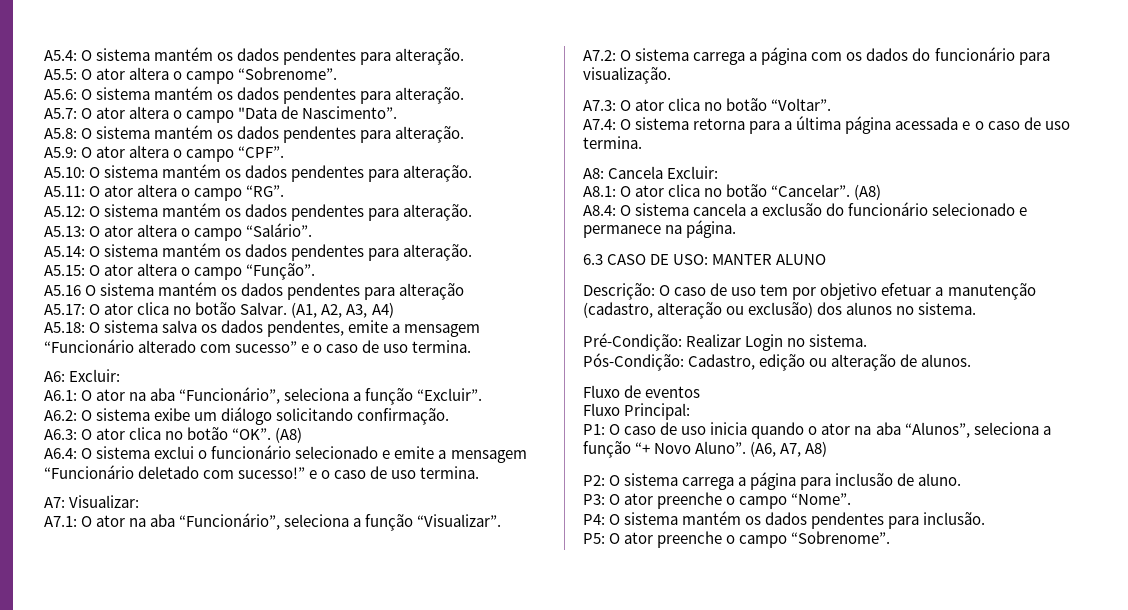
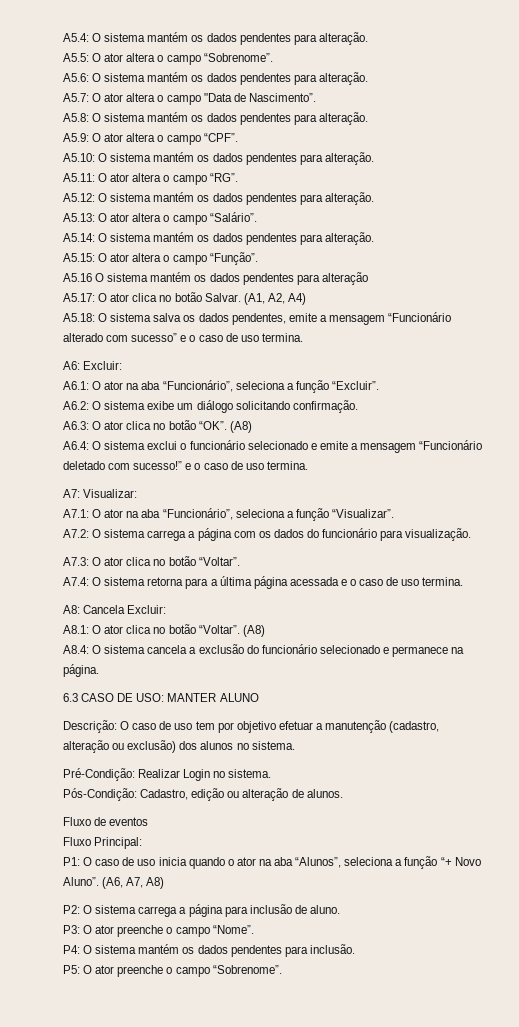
- (A1, A2, A3, A4)
+ (A1, A2, A4)
- A8.1: O ator clica no botão “Cancelar”.
+ A8.1: O ator clica no botão “Voltar”.

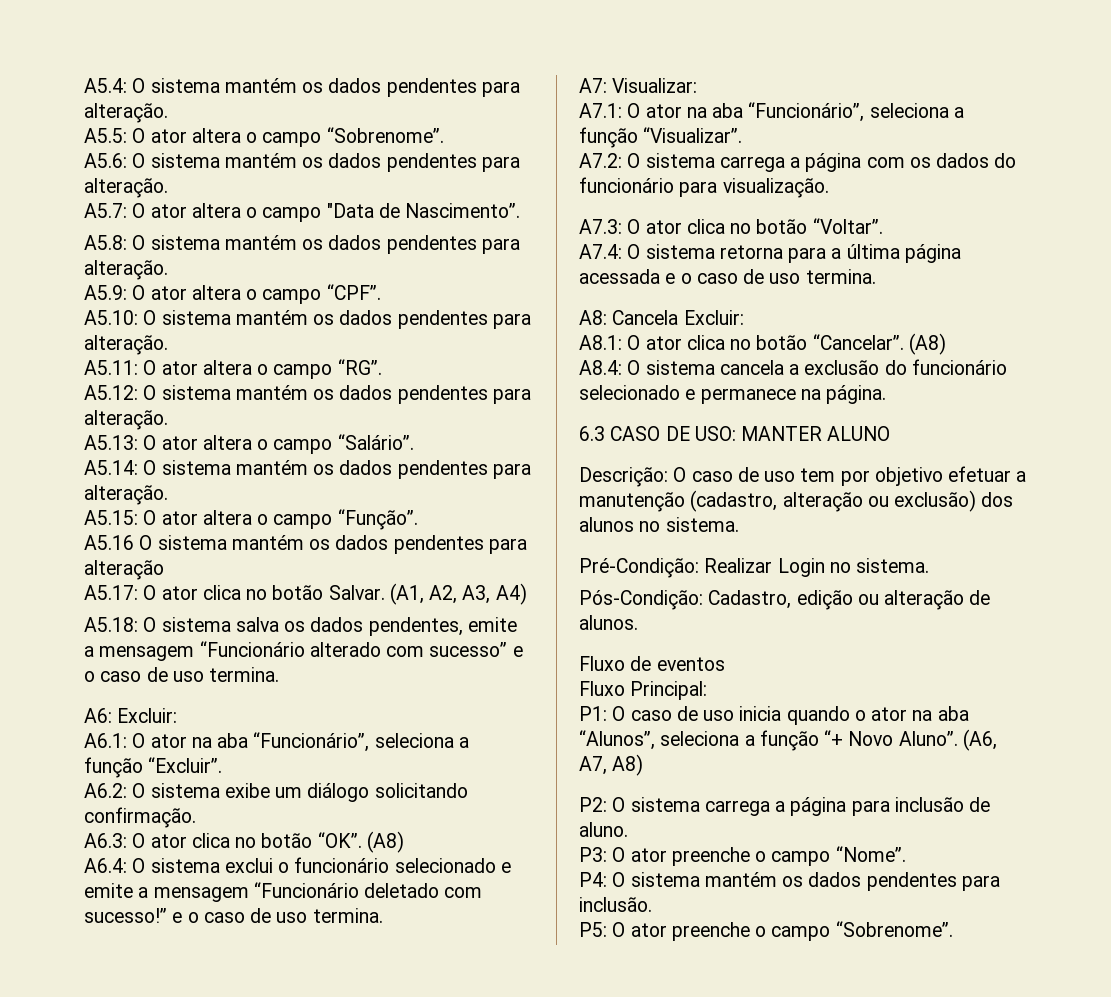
- (A1, A2, A4)
+ (A1, A2, A3, A4)
- A8.1: O ator clica no botão “Voltar”.
+ A8.1: O ator clica no botão “Cancelar”.

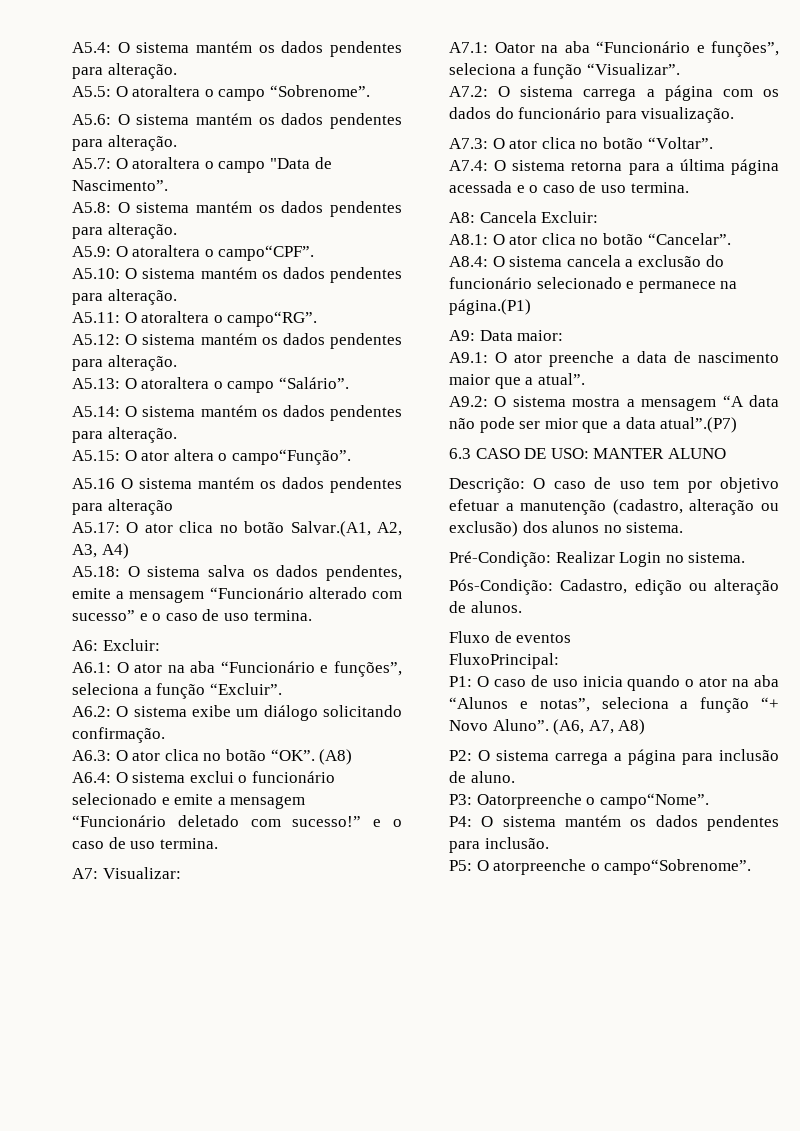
- A5.5: O ator altera o campo “Sobrenome”.
+ A5.5: O atoraltera o campo “Sobrenome”.
- A5.7: O ator altera o campo "Data de Nascimento”.
+ A5.7: O atoraltera o campo "Data de Nascimento”.
- A5.9: O ator altera o campo “CPF”.
+ A5.9: O atoraltera o campo“CPF”.
- A5.11: O ator altera o campo “RG”.
+ A5.11: O atoraltera o campo“RG”.
- A5.13: O ator altera o campo “Salário”.
+ A5.13: O atoraltera o campo “Salário”.
- A5.15: O ator altera o campo “Função”.
+ A5.15: O ator altera o campo“Função”.
- A5.17: O ator clica no botão Salvar. (A1, A2, A3, A4)
+ A5.17: O ator clica no botão Salvar.(A1, A2, A3, A4)
- A6.1: O ator na aba “Funcionário”, seleciona a função “Excluir”.
+ A6.1: O ator na aba “Funcionário e funções”, seleciona a função “Excluir”.
- A7.1: O ator na aba “Funcionário”, seleciona a função “Visualizar”.
+ A7.1: Oator na aba “Funcionário e funções”, seleciona a função “Visualizar”.
- A8.1: O ator clica no botão “Cancelar”. (A8)
+ A8.1: O ator clica no botão “Cancelar”.
- A8.4: O sistema cancela a exclusão do funcionário selecionado e permanece na página.
+ A8.4: O sistema cancela a exclusão do funcionário selecionado e permanece na página.(P1)
+ A9: Data maior:
+ A9.1: O ator preenche a data de nascimento maior que a atual”.
+ A9.2: O sistema mostra a mensagem “A data não pode ser mior que a data atual”.(P7)
- Fluxo Principal:
+ FluxoPrincipal:
- P1: O caso de uso inicia quando o ator na aba “Alunos”, seleciona a função “+ Novo Aluno”.
+ P1: O caso de uso inicia quando o ator na aba “Alunos e notas”, seleciona a função “+ Novo Aluno”.
- P3: O ator preenche o campo “Nome”.
+ P3: Oatorpreenche o campo“Nome”.
- P5: O ator preenche o campo “Sobrenome”.
+ P5: O atorpreenche o campo“Sobrenome”.

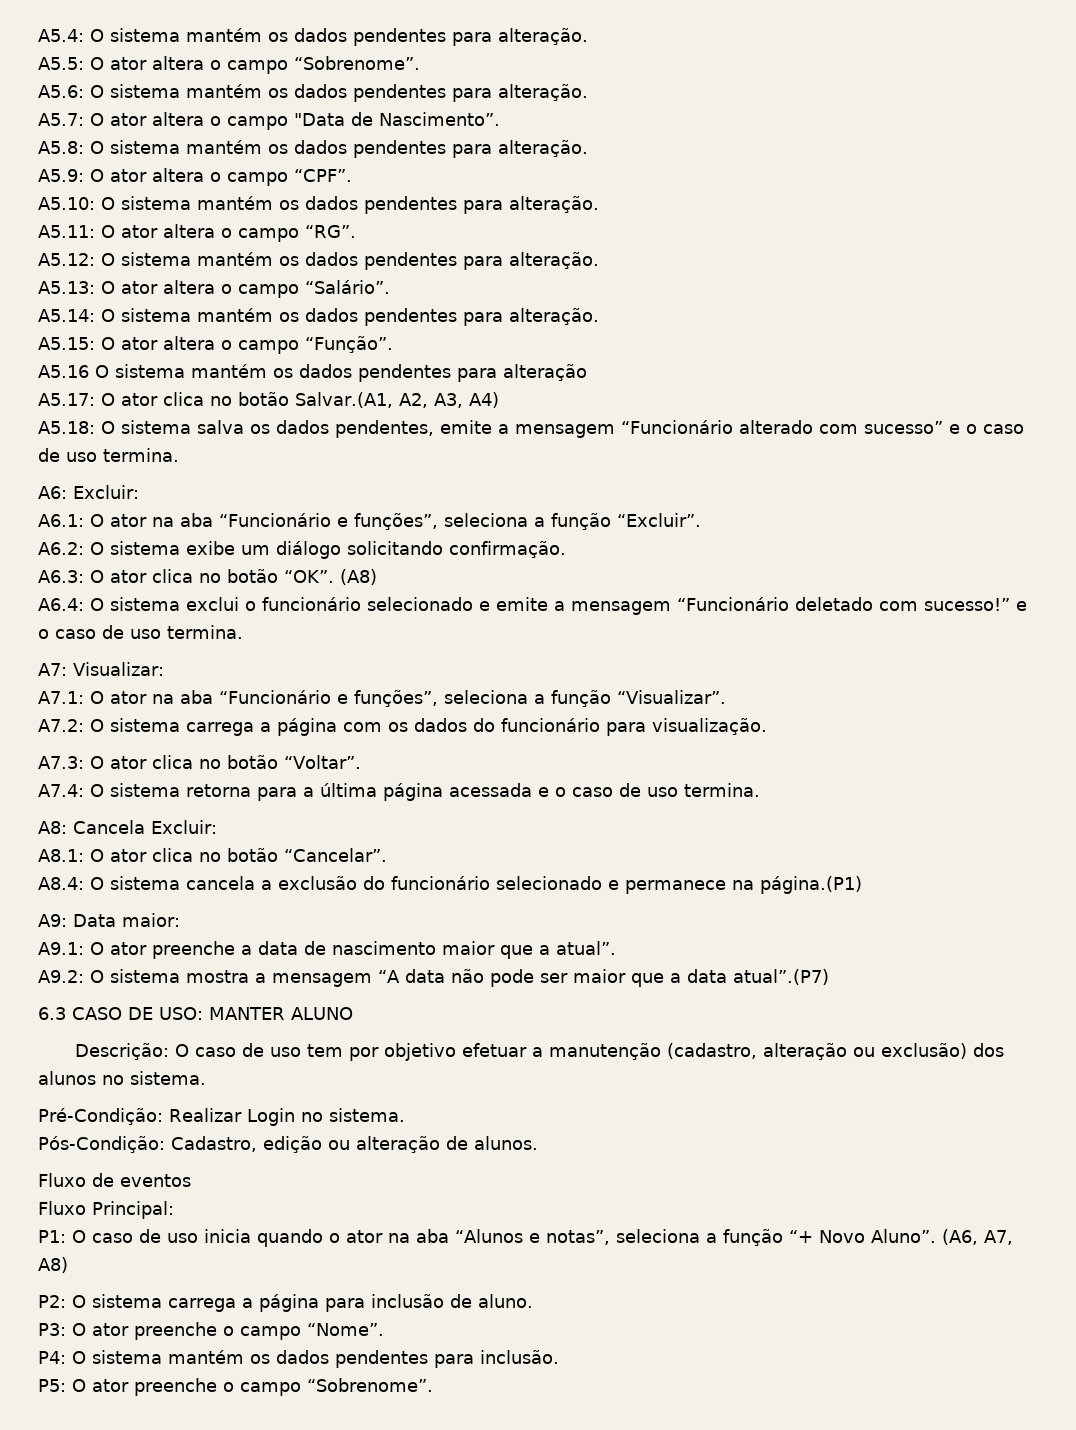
- A5.5: O atoraltera o campo “Sobrenome”.
+ A5.5: O ator altera o campo “Sobrenome”.
- A5.7: O atoraltera o campo "Data de Nascimento”.
+ A5.7: O ator altera o campo "Data de Nascimento”.
- A5.9: O atoraltera o campo“CPF”.
+ A5.9: O ator altera o campo “CPF”.
- A5.11: O atoraltera o campo“RG”.
+ A5.11: O ator altera o campo “RG”.
- A5.13: O atoraltera o campo “Salário”.
+ A5.13: O ator altera o campo “Salário”.
- A5.15: O ator altera o campo“Função”.
+ A5.15: O ator altera o campo “Função”.
- A7.1: Oator na aba “Funcionário e funções”, seleciona a função “Visualizar”.
+ A7.1: O ator na aba “Funcionário e funções”, seleciona a função “Visualizar”.
- A9.2: O sistema mostra a mensagem “A data não pode ser mior que a data atual”.(P7)
+ A9.2: O sistema mostra a mensagem “A data não pode ser maior que a data atual”.(P7)
- FluxoPrincipal:
+ Fluxo Principal:
- P3: Oatorpreenche o campo“Nome”.
+ P3: O ator preenche o campo “Nome”.
- P5: O atorpreenche o campo“Sobrenome”.
+ P5: O ator preenche o campo “Sobrenome”.

